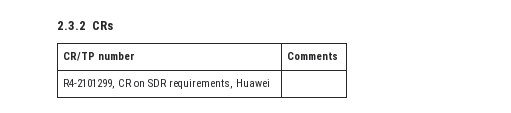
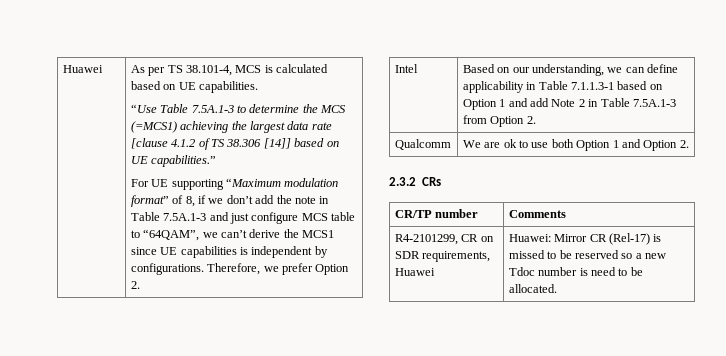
+ Huawei | As per TS 38.101-4, MCS is calculated based on UE capabilities.
+ “Use Table 7.5A.1-3 to determine the MCS (=MCS1) achieving the largest data rate [clause 4.1.2 of TS 38.306 [14]] based on UE capabilities.”
+ For UE supporting “Maximum modulation format” of 8, if we don’t add the note in Table 7.5A.1-3 and just configure MCS table to “64QAM”, we can’t derive the MCS1 since UE capabilities is independent by configurations. Therefore, we prefer Option 2.
+ Intel | Based on our understanding, we can define applicability in Table 7.1.1.3-1 based on Option 1 and add Note 2 in Table 7.5A.1-3 from Option 2.
+ Qualcomm | We are ok to use both Option 1 and Option 2.
- R4-2101299, CR on SDR requirements, Huawei |
+ R4-2101299, CR on SDR requirements, Huawei | Huawei: Mirror CR (Rel-17) is missed to be reserved so a new Tdoc number is need to be allocated.

